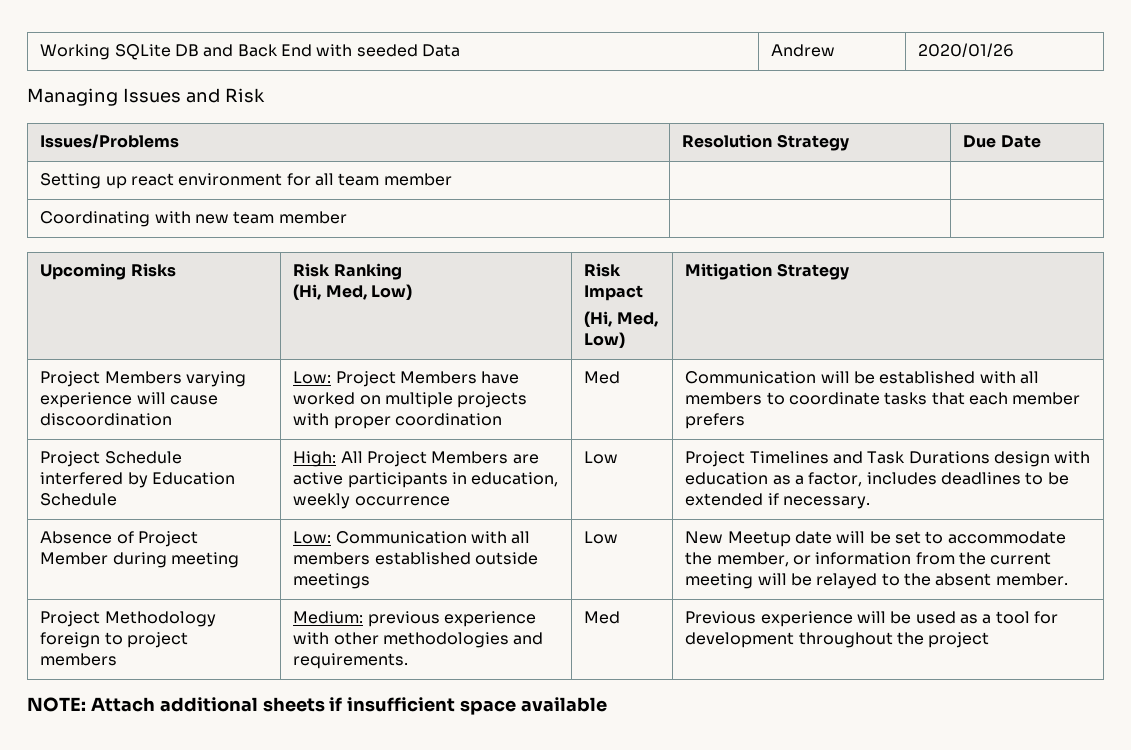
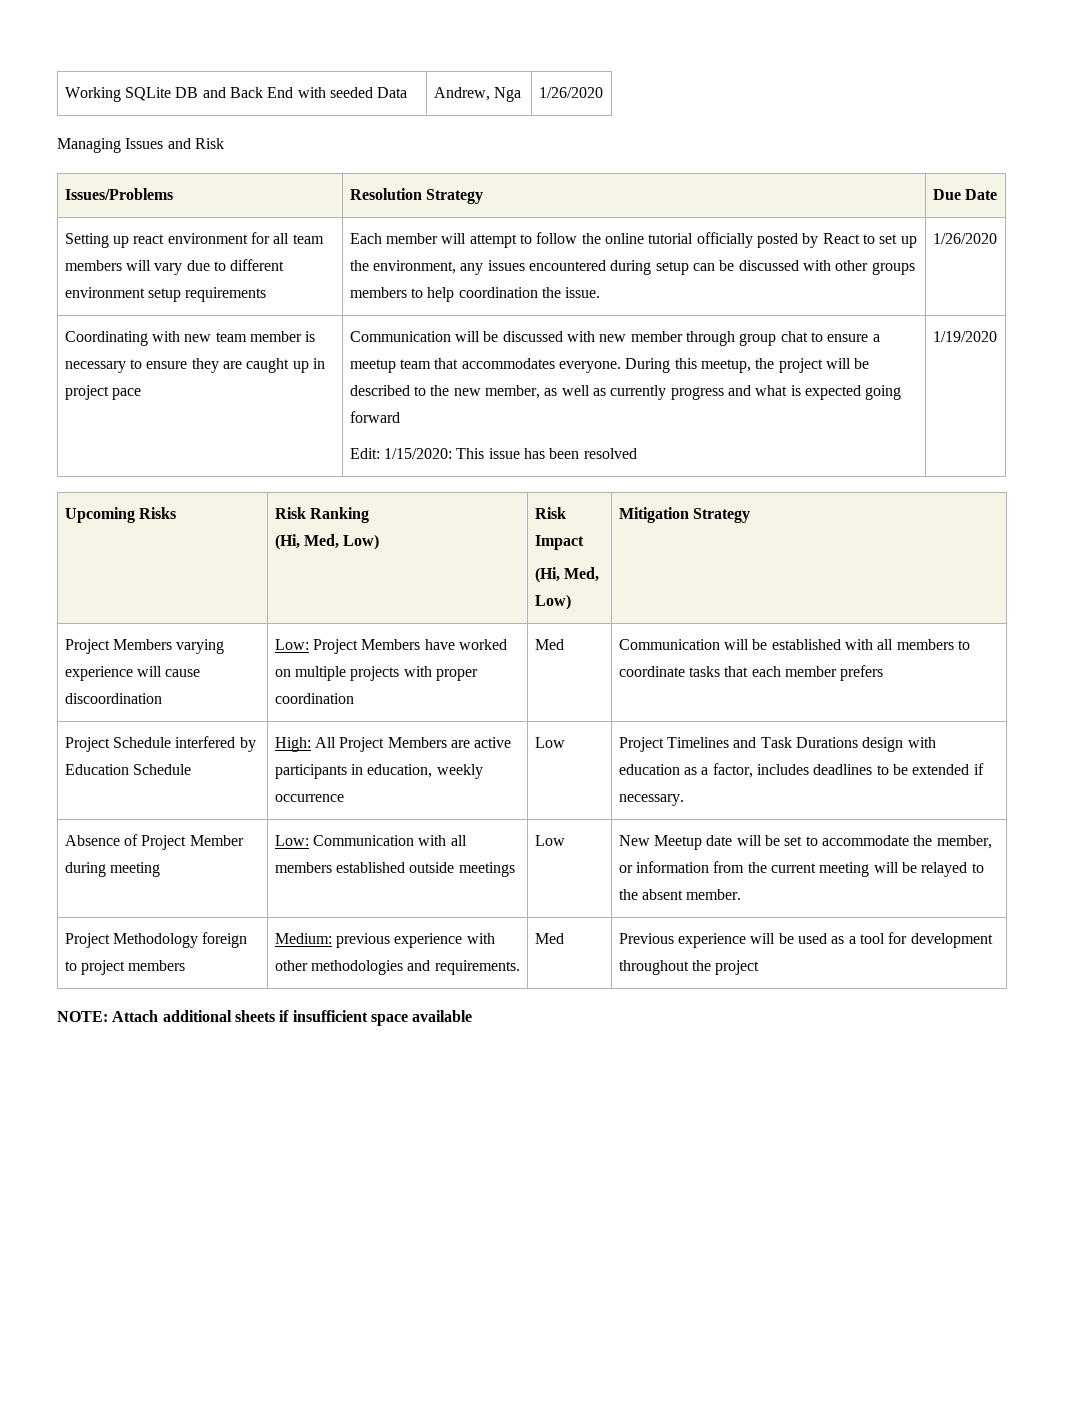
- Working SQLite DB and Back End with seeded Data | Andrew | 2020/01/26
+ Working SQLite DB and Back End with seeded Data | Andrew, Nga | 1/26/2020
- Setting up react environment for all team member
+ Setting up react environment for all team members will vary due to different environment setup requirements | Each member will attempt to follow the online tutorial officially posted by React to set up the environment, any issues encountered during setup can be discussed with other groups members to help coordination the issue. | 1/26/2020
- Coordinating with new team member
+ Coordinating with new team member is necessary to ensure they are caught up in project pace | Communication will be discussed with new member through group chat to ensure a meetup team that accommodates everyone. During this meetup, the project will be described to the new member, as well as currently progress and what is expected going forward
+ Edit: 1/15/2020: This issue has been resolved | 1/19/2020

